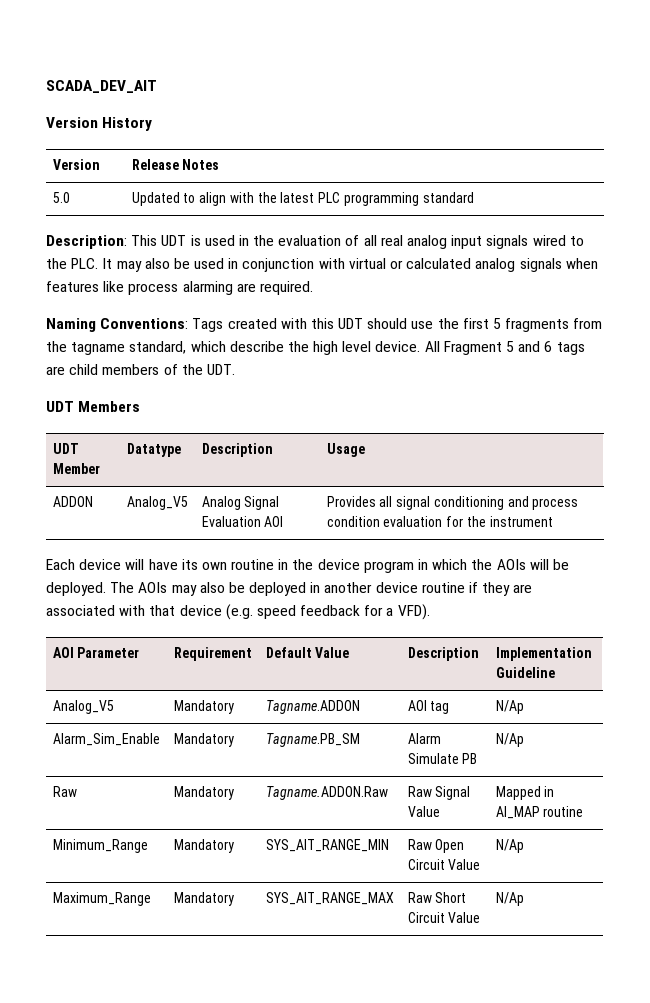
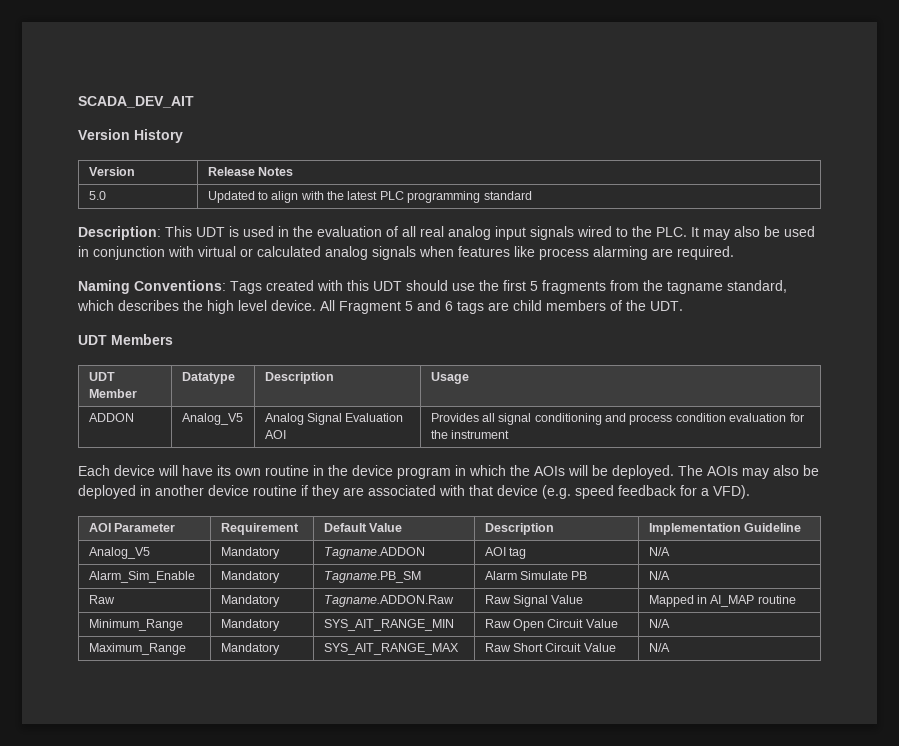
- Naming Conventions: Tags created with this UDT should use the first 5 fragments from the tagname standard, which describe the high level device.
+ Naming Conventions: Tags created with this UDT should use the first 5 fragments from the tagname standard, which describes the high level device.
- Analog_V5 | Mandatory | Tagname.ADDON | AOI tag | N/Ap
+ Analog_V5 | Mandatory | Tagname.ADDON | AOI tag | N/A
- Alarm_Sim_Enable | Mandatory | Tagname.PB_SM | Alarm Simulate PB | N/Ap
+ Alarm_Sim_Enable | Mandatory | Tagname.PB_SM | Alarm Simulate PB | N/A
- Minimum_Range | Mandatory | SYS_AIT_RANGE_MIN | Raw Open Circuit Value | N/Ap
+ Minimum_Range | Mandatory | SYS_AIT_RANGE_MIN | Raw Open Circuit Value | N/A
- Maximum_Range | Mandatory | SYS_AIT_RANGE_MAX | Raw Short Circuit Value | N/Ap
+ Maximum_Range | Mandatory | SYS_AIT_RANGE_MAX | Raw Short Circuit Value | N/A

